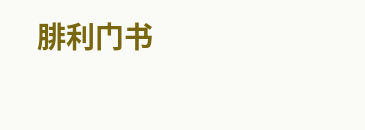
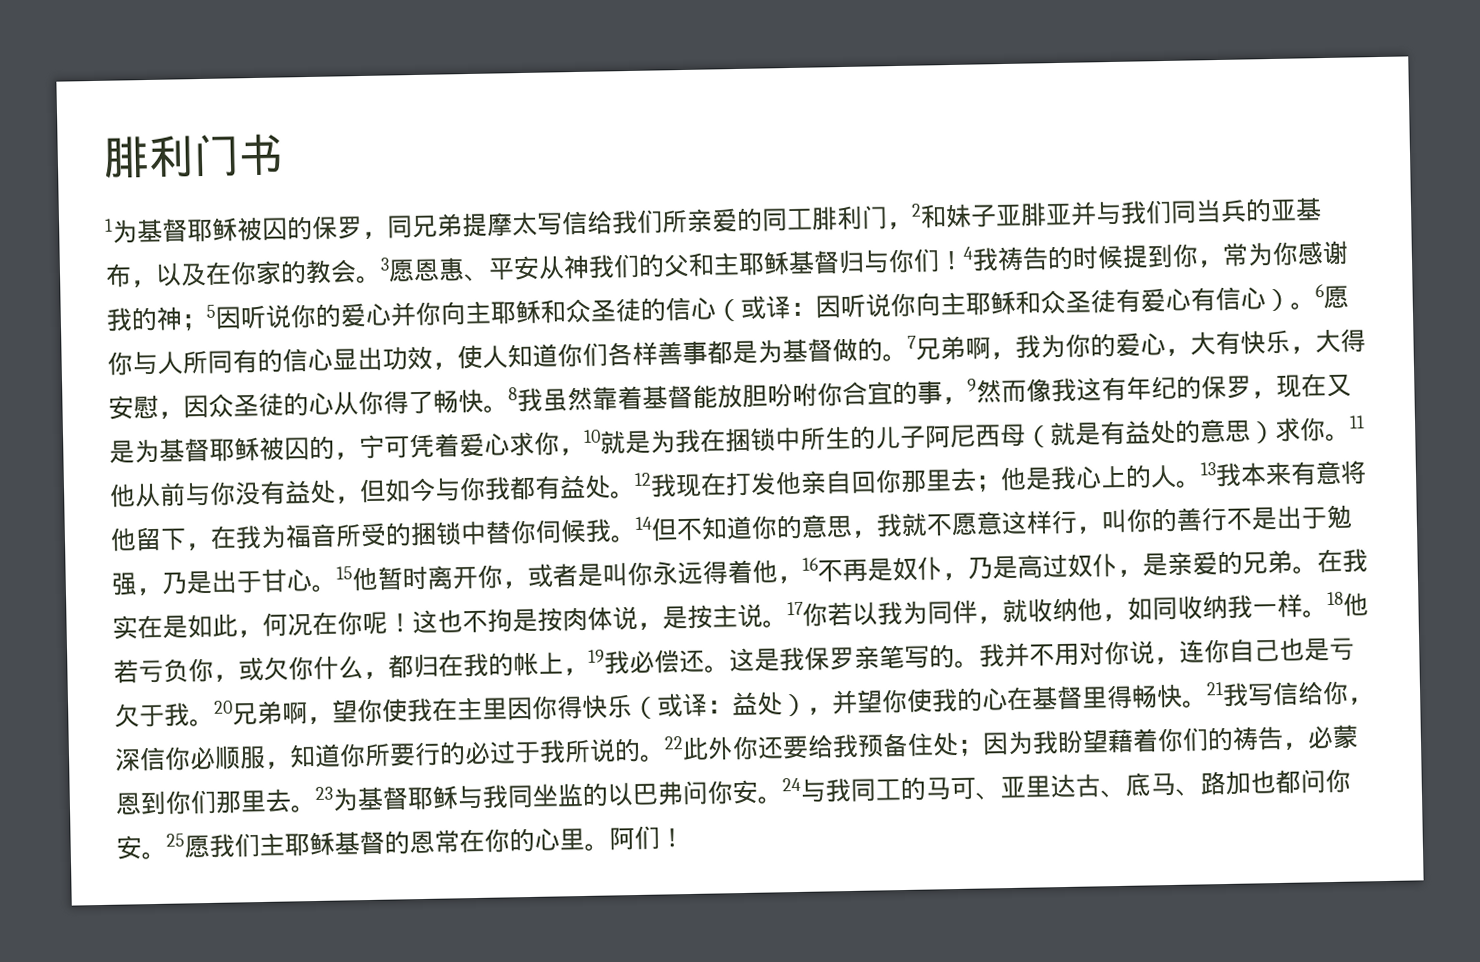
+ 1为基督耶稣被囚的保罗，同兄弟提摩太写信给我们所亲爱的同工腓利门，2和妹子亚腓亚并与我们同当兵的亚基布，以及在你家的教会。3愿恩惠、平安从神我们的父和主耶稣基督归与你们！4我祷告的时候提到你，常为你感谢我的神；5因听说你的爱心并你向主耶稣和众圣徒的信心（或译：因听说你向主耶稣和众圣徒有爱心有信心）。6愿你与人所同有的信心显出功效，使人知道你们各样善事都是为基督做的。7兄弟啊，我为你的爱心，大有快乐，大得安慰，因众圣徒的心从你得了畅快。8我虽然靠着基督能放胆吩咐你合宜的事，9然而像我这有年纪的保罗，现在又是为基督耶稣被囚的，宁可凭着爱心求你，10就是为我在捆锁中所生的儿子阿尼西母（就是有益处的意思）求你。11他从前与你没有益处，但如今与你我都有益处。12我现在打发他亲自回你那里去；他是我心上的人。13我本来有意将他留下，在我为福音所受的捆锁中替你伺候我。14但不知道你的意思，我就不愿意这样行，叫你的善行不是出于勉强，乃是出于甘心。15他暂时离开你，或者是叫你永远得着他，16不再是奴仆，乃是高过奴仆，是亲爱的兄弟。在我实在是如此，何况在你呢！这也不拘是按肉体说，是按主说。17你若以我为同伴，就收纳他，如同收纳我一样。18他若亏负你，或欠你什么，都归在我的帐上，19我必偿还。这是我保罗亲笔写的。我并不用对你说，连你自己也是亏欠于我。20兄弟啊，望你使我在主里因你得快乐（或译：益处），并望你使我的心在基督里得畅快。21我写信给你，深信你必顺服，知道你所要行的必过于我所说的。22此外你还要给我预备住处；因为我盼望藉着你们的祷告，必蒙恩到你们那里去。23为基督耶稣与我同坐监的以巴弗问你安。24与我同工的马可、亚里达古、底马、路加也都问你安。25愿我们主耶稣基督的恩常在你的心里。阿们！

